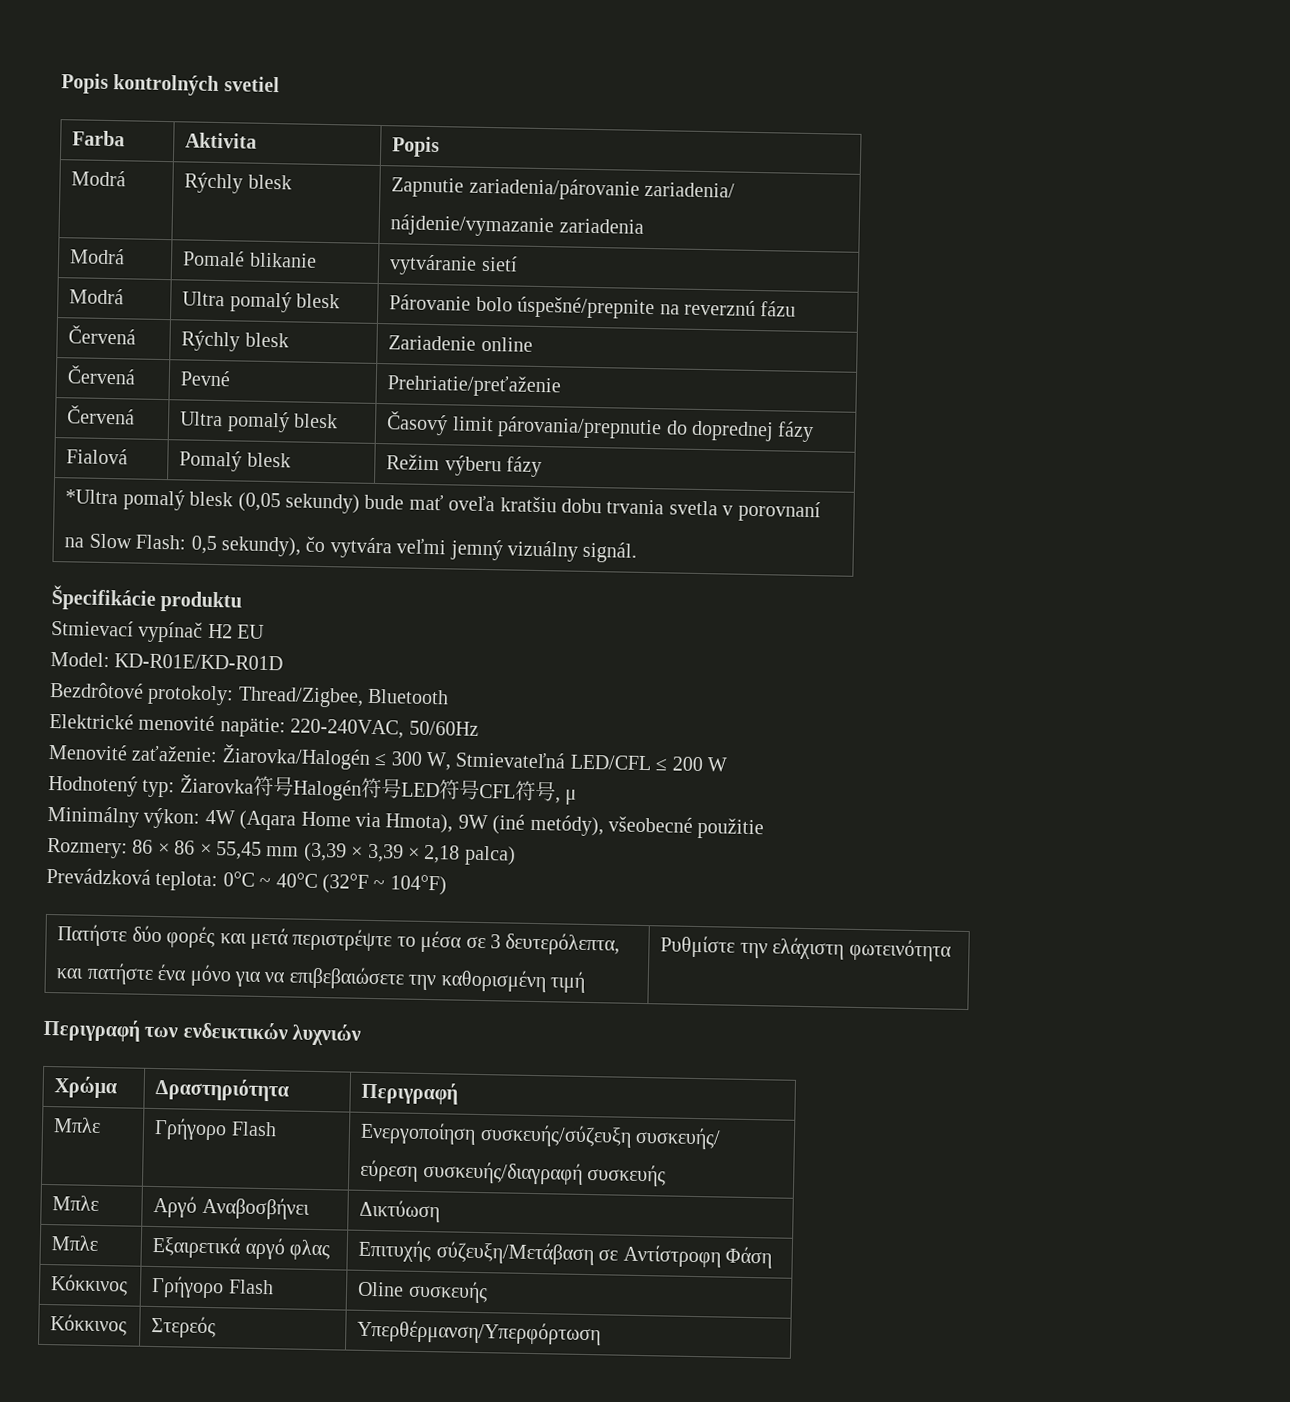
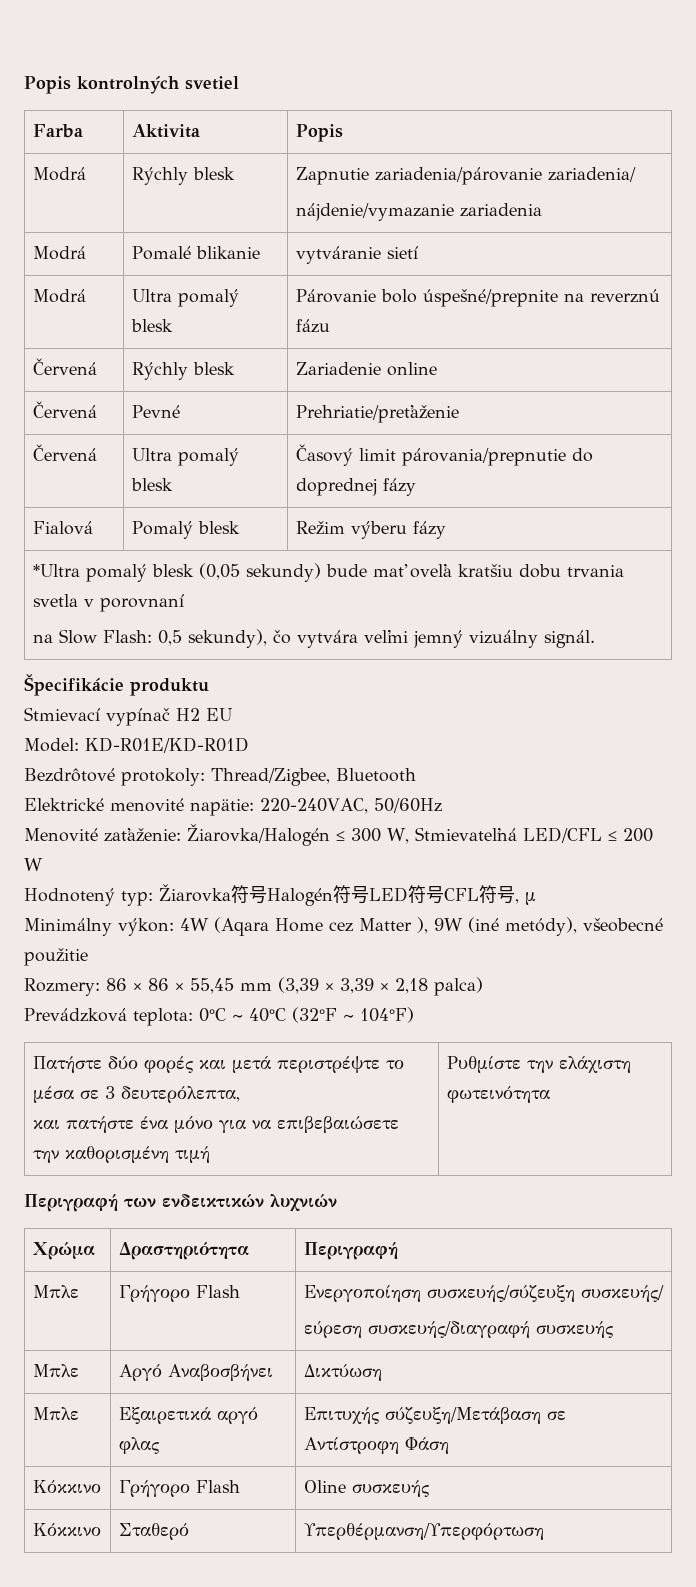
- Minimálny výkon: 4W (Aqara Home via Hmota), 9W (iné metódy), všeobecné použitie
+ Minimálny výkon: 4W (Aqara Home cez Matter ), 9W (iné metódy), všeobecné použitie
- Κόκκινος | Γρήγορο Flash | Oline συσκευής
+ Κόκκινο | Γρήγορο Flash | Oline συσκευής
- Κόκκινος | Στερεός | Υπερθέρμανση/Υπερφόρτωση
+ Κόκκινο | Σταθερό | Υπερθέρμανση/Υπερφόρτωση

